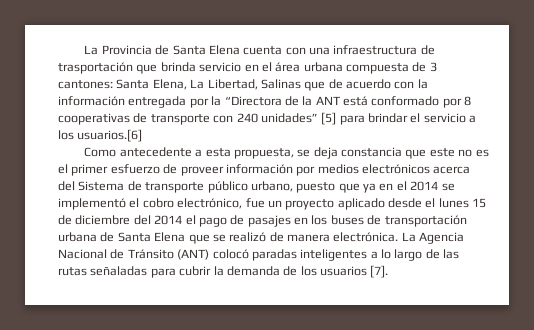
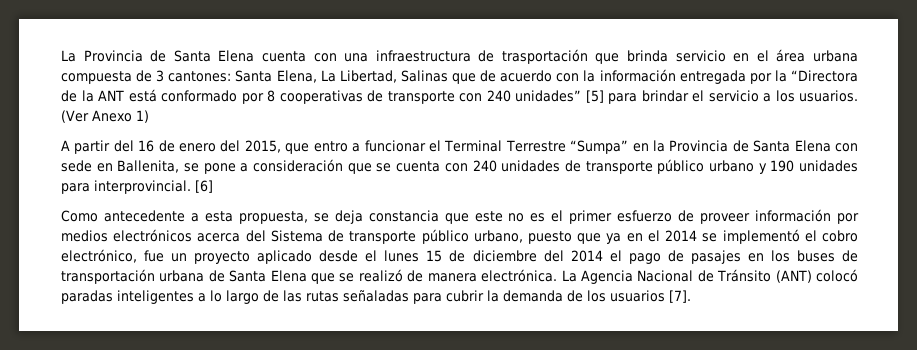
- La Provincia de Santa Elena cuenta con una infraestructura de trasportación que brinda servicio en el área urbana compuesta de 3 cantones: Santa Elena, La Libertad, Salinas que de acuerdo con la información entregada por la “Directora de la ANT está conformado por 8 cooperativas de transporte con 240 unidades” [5] para brindar el servicio a los usuarios.[6]
+ La Provincia de Santa Elena cuenta con una infraestructura de trasportación que brinda servicio en el área urbana compuesta de 3 cantones: Santa Elena, La Libertad, Salinas que de acuerdo con la información entregada por la “Directora de la ANT está conformado por 8 cooperativas de transporte con 240 unidades” [5] para brindar el servicio a los usuarios. (Ver Anexo 1)
+ A partir del 16 de enero del 2015, que entro a funcionar el Terminal Terrestre “Sumpa” en la Provincia de Santa Elena con sede en Ballenita, se pone a consideración que se cuenta con 240 unidades de transporte público urbano y 190 unidades para interprovincial. [6]

